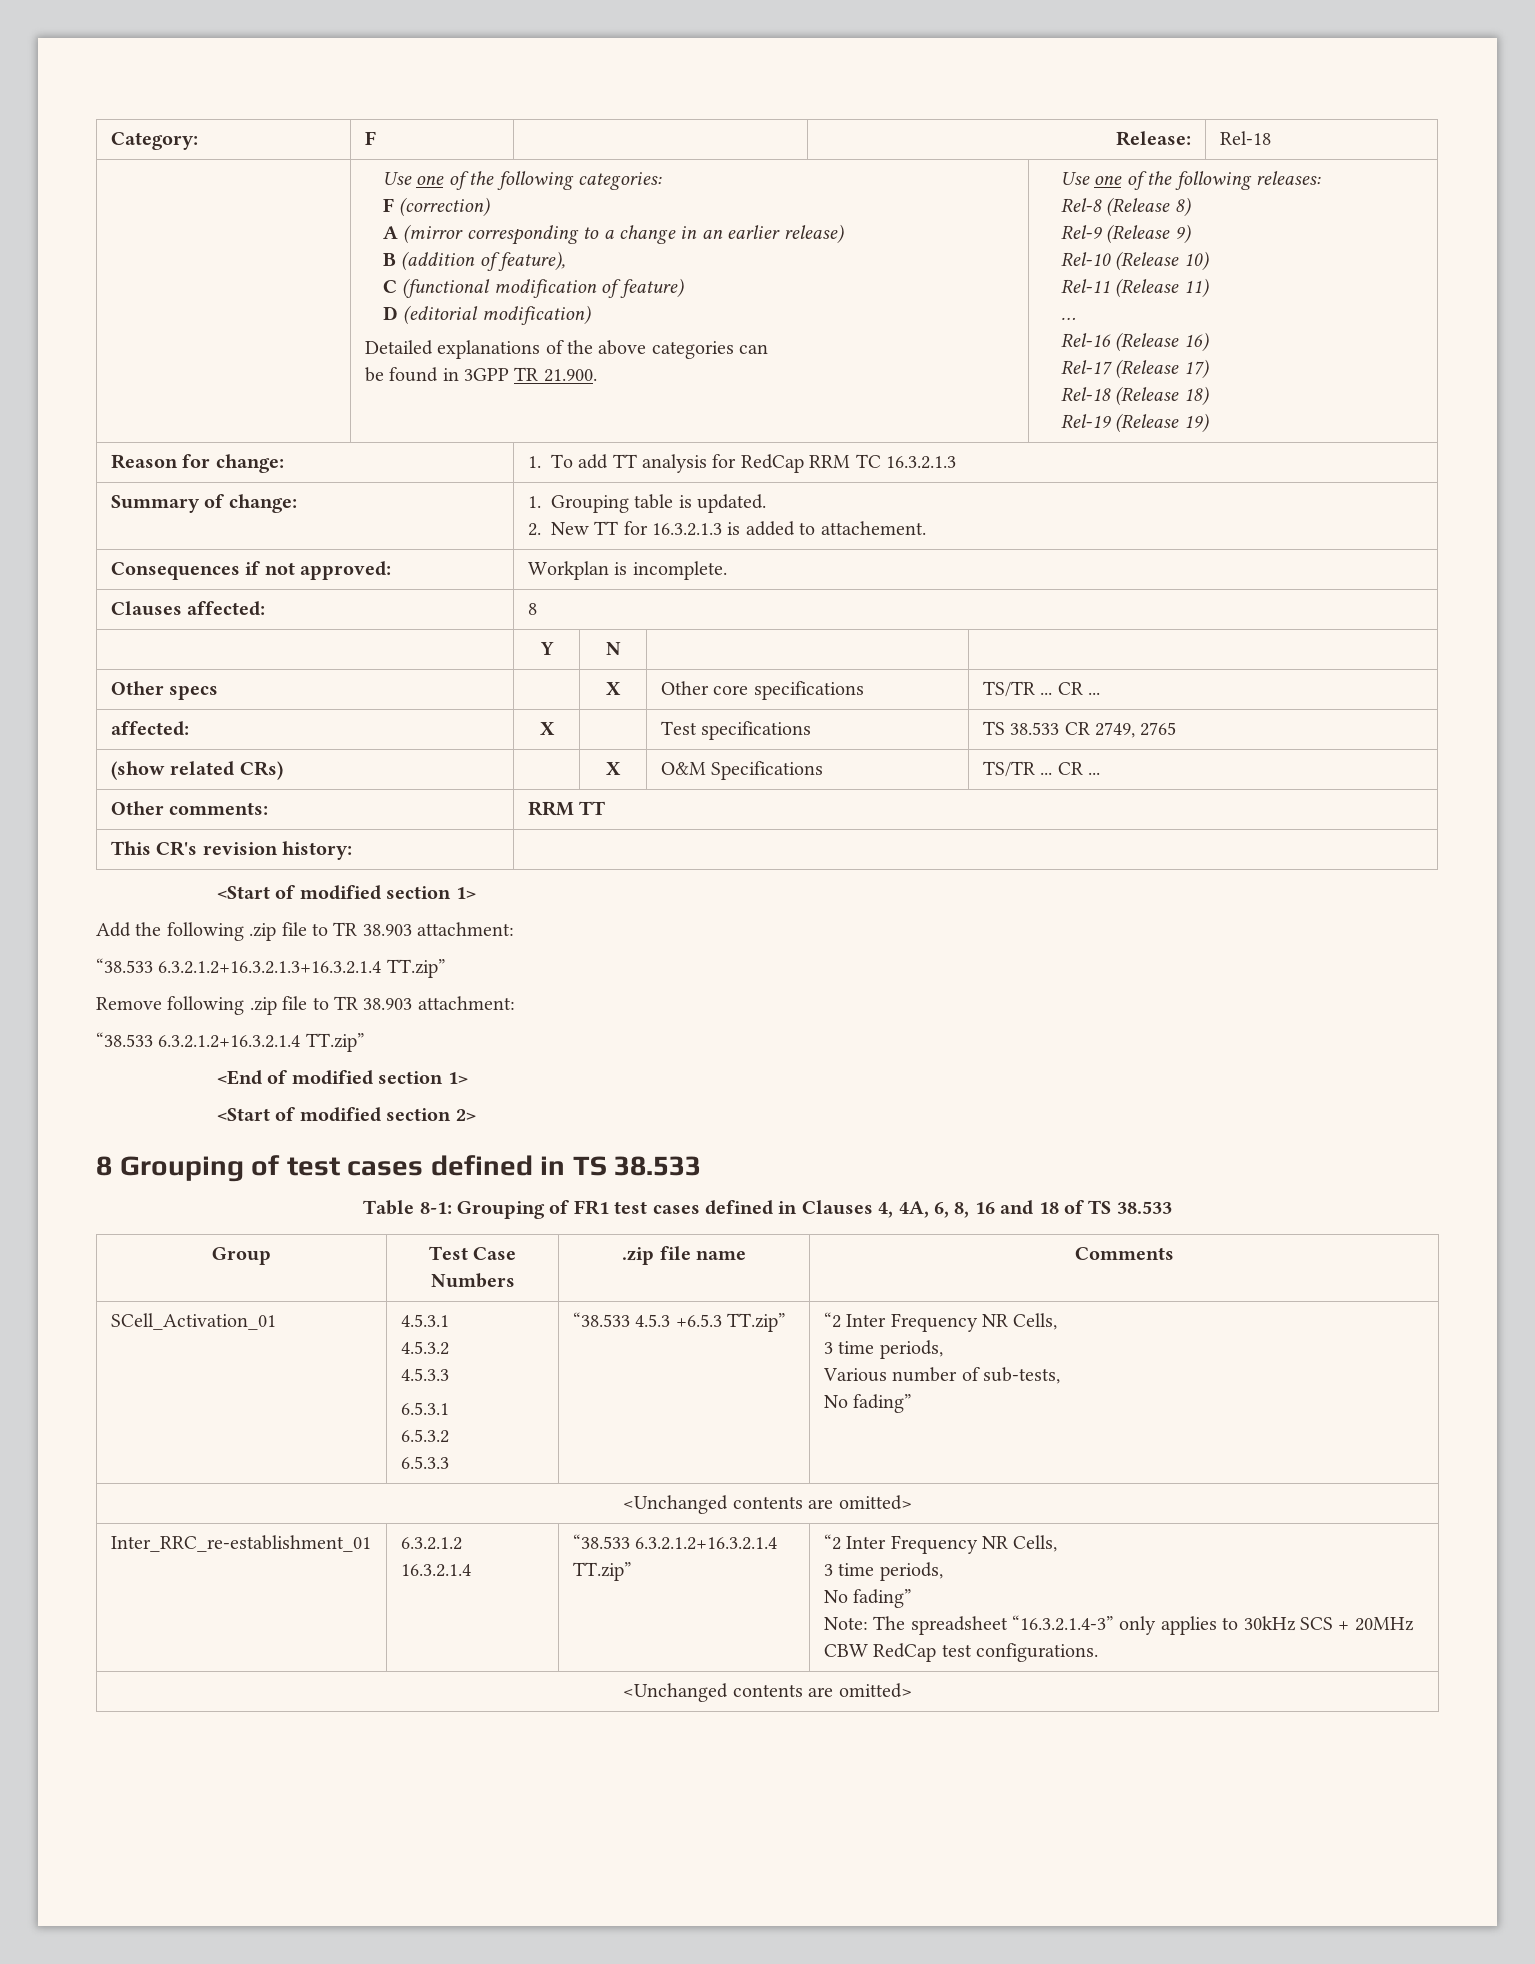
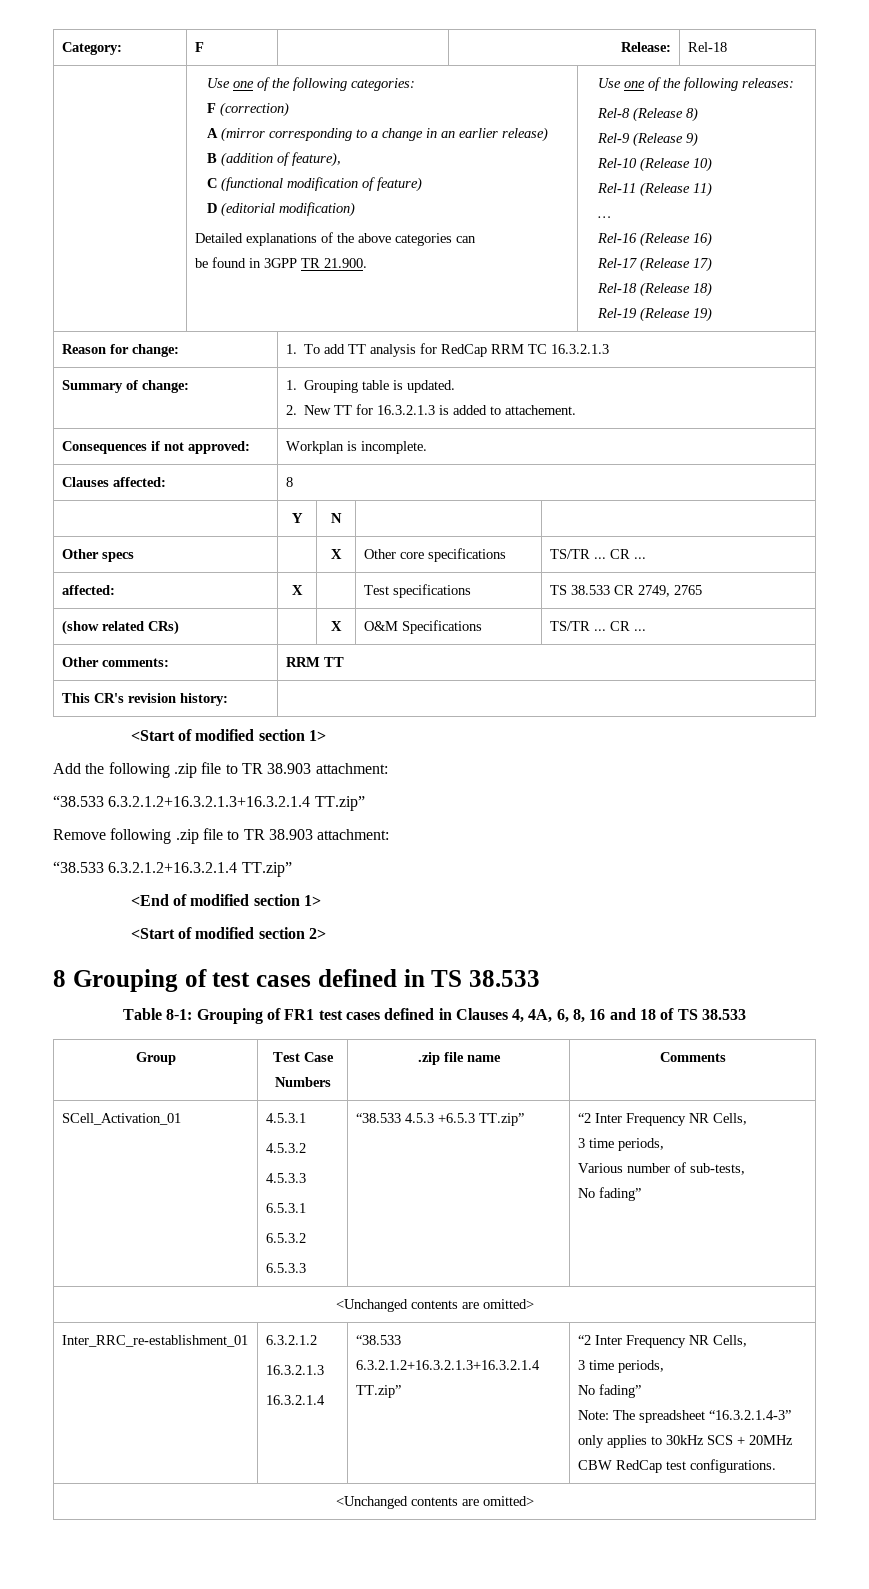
  Inter_RRC_re-establishment_01 | 6.3.2.1.2
- 16.3.2.1.4 | “38.533 6.3.2.1.2+16.3.2.1.4 TT.zip” | “2 Inter Frequency NR Cells,
+ 16.3.2.1.3
+ 16.3.2.1.4 | “38.533 6.3.2.1.2+16.3.2.1.3+16.3.2.1.4 TT.zip” | “2 Inter Frequency NR Cells,

